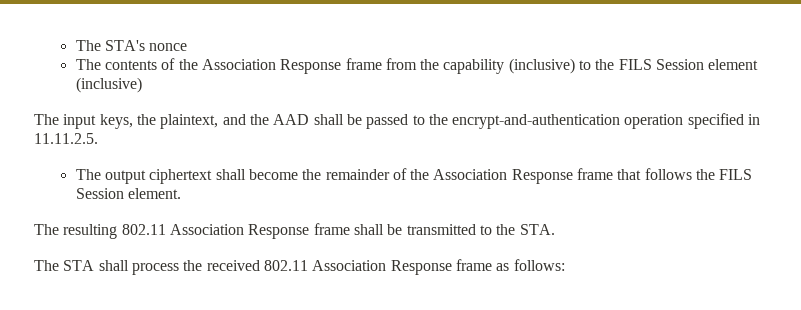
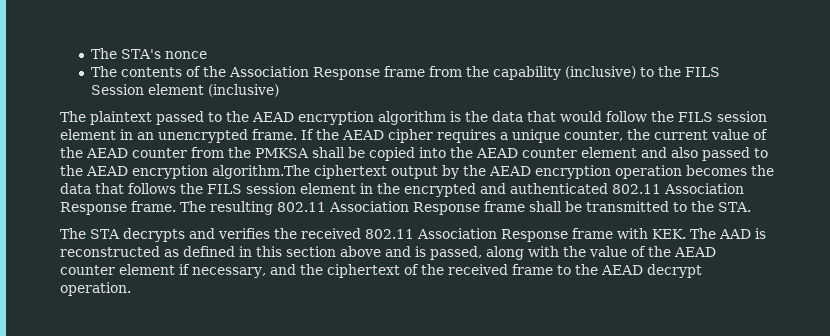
- The input keys, the plaintext, and the AAD shall be passed to the encrypt-and-authentication operation specified in 11.11.2.5.
- The output ciphertext shall become the remainder of the Association Response frame that follows the FILS Session element.
- The resulting 802.11 Association Response frame shall be transmitted to the STA.
+ The plaintext passed to the AEAD encryption algorithm is the data that would follow the FILS session element in an unencrypted frame. If the AEAD cipher requires a unique counter, the current value of the AEAD counter from the PMKSA shall be copied into the AEAD counter element and also passed to the AEAD encryption algorithm.The ciphertext output by the AEAD encryption operation becomes the data that follows the FILS session element in the encrypted and authenticated 802.11 Association Response frame. The resulting 802.11 Association Response frame shall be transmitted to the STA.
- The STA shall process the received 802.11 Association Response frame as follows:
+ The STA decrypts and verifies the received 802.11 Association Response frame with KEK. The AAD is reconstructed as defined in this section above and is passed, along with the value of the AEAD counter element if necessary, and the ciphertext of the received frame to the AEAD decrypt operation.

